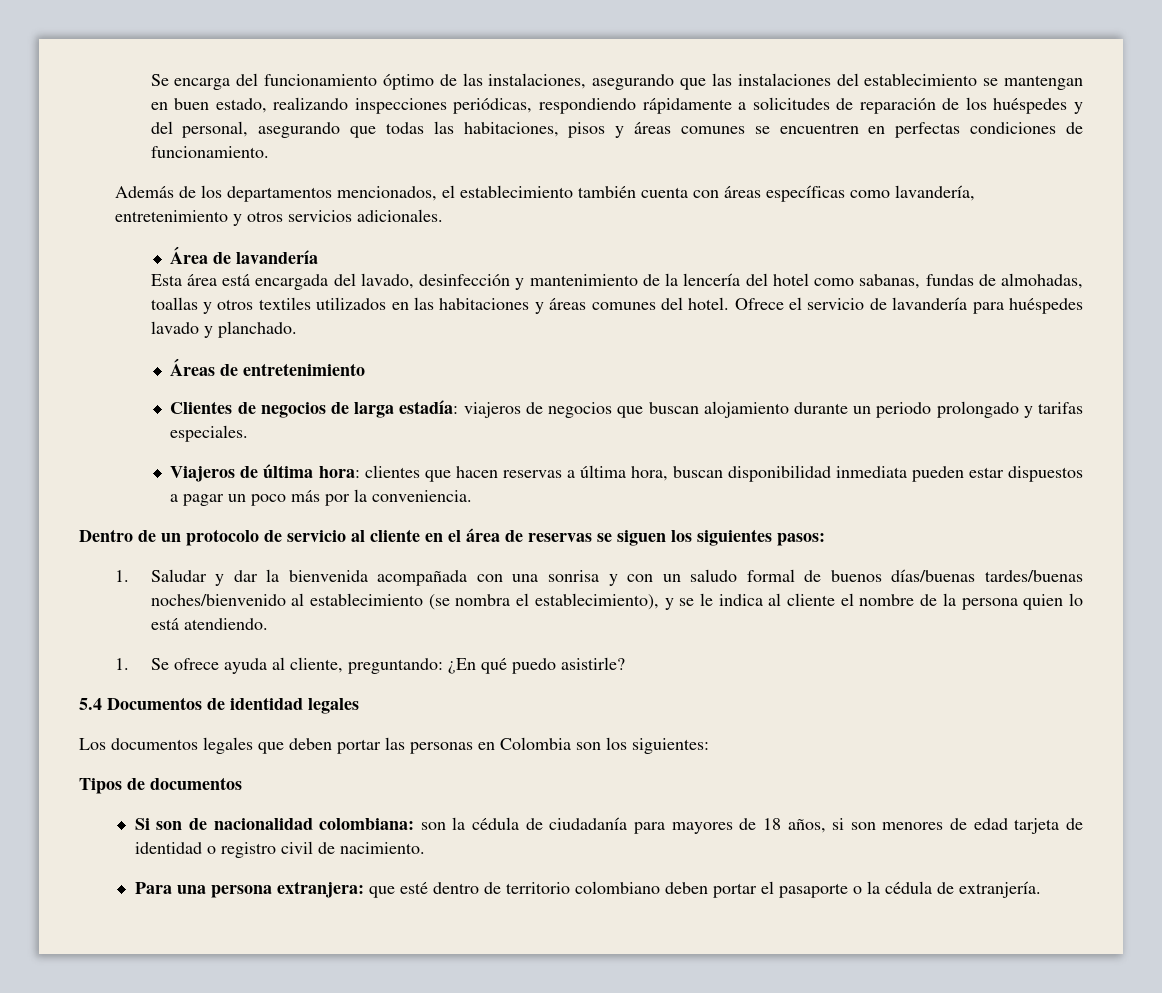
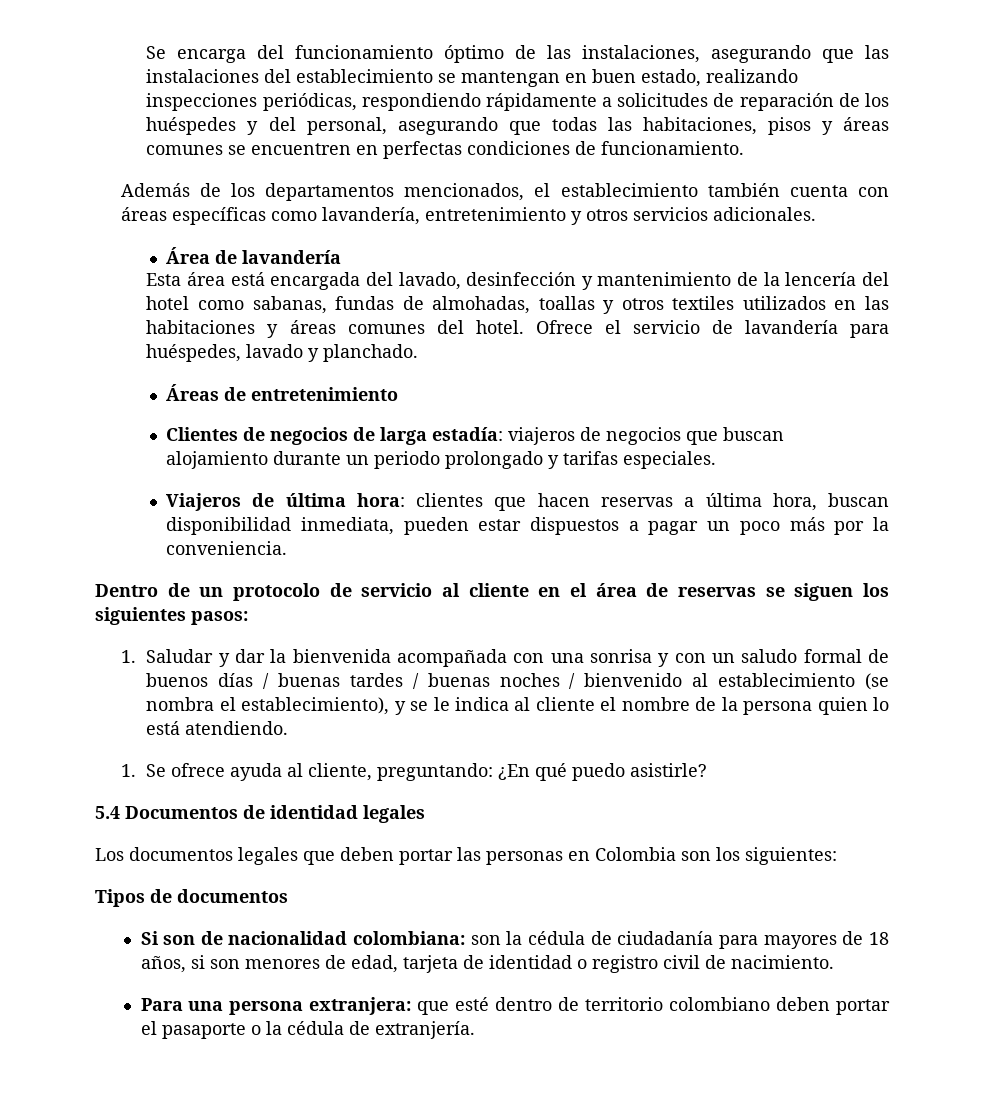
- Ofrece el servicio de lavandería para huéspedes lavado y planchado.
+ Ofrece el servicio de lavandería para huéspedes, lavado y planchado.
- Viajeros de última hora: clientes que hacen reservas a última hora, buscan disponibilidad inmediata pueden estar dispuestos a pagar un poco más por la conveniencia.
+ Viajeros de última hora: clientes que hacen reservas a última hora, buscan disponibilidad inmediata, pueden estar dispuestos a pagar un poco más por la conveniencia.
- 1. Saludar y dar la bienvenida acompañada con una sonrisa y con un saludo formal de buenos días/buenas tardes/buenas noches/bienvenido al establecimiento (se nombra el establecimiento), y se le indica al cliente el nombre de la persona quien lo está atendiendo.
+ 1. Saludar y dar la bienvenida acompañada con una sonrisa y con un saludo formal de buenos días / buenas tardes / buenas noches / bienvenido al establecimiento (se nombra el establecimiento), y se le indica al cliente el nombre de la persona quien lo está atendiendo.
- Si son de nacionalidad colombiana: son la cédula de ciudadanía para mayores de 18 años, si son menores de edad tarjeta de identidad o registro civil de nacimiento.
+ Si son de nacionalidad colombiana: son la cédula de ciudadanía para mayores de 18 años, si son menores de edad, tarjeta de identidad o registro civil de nacimiento.

